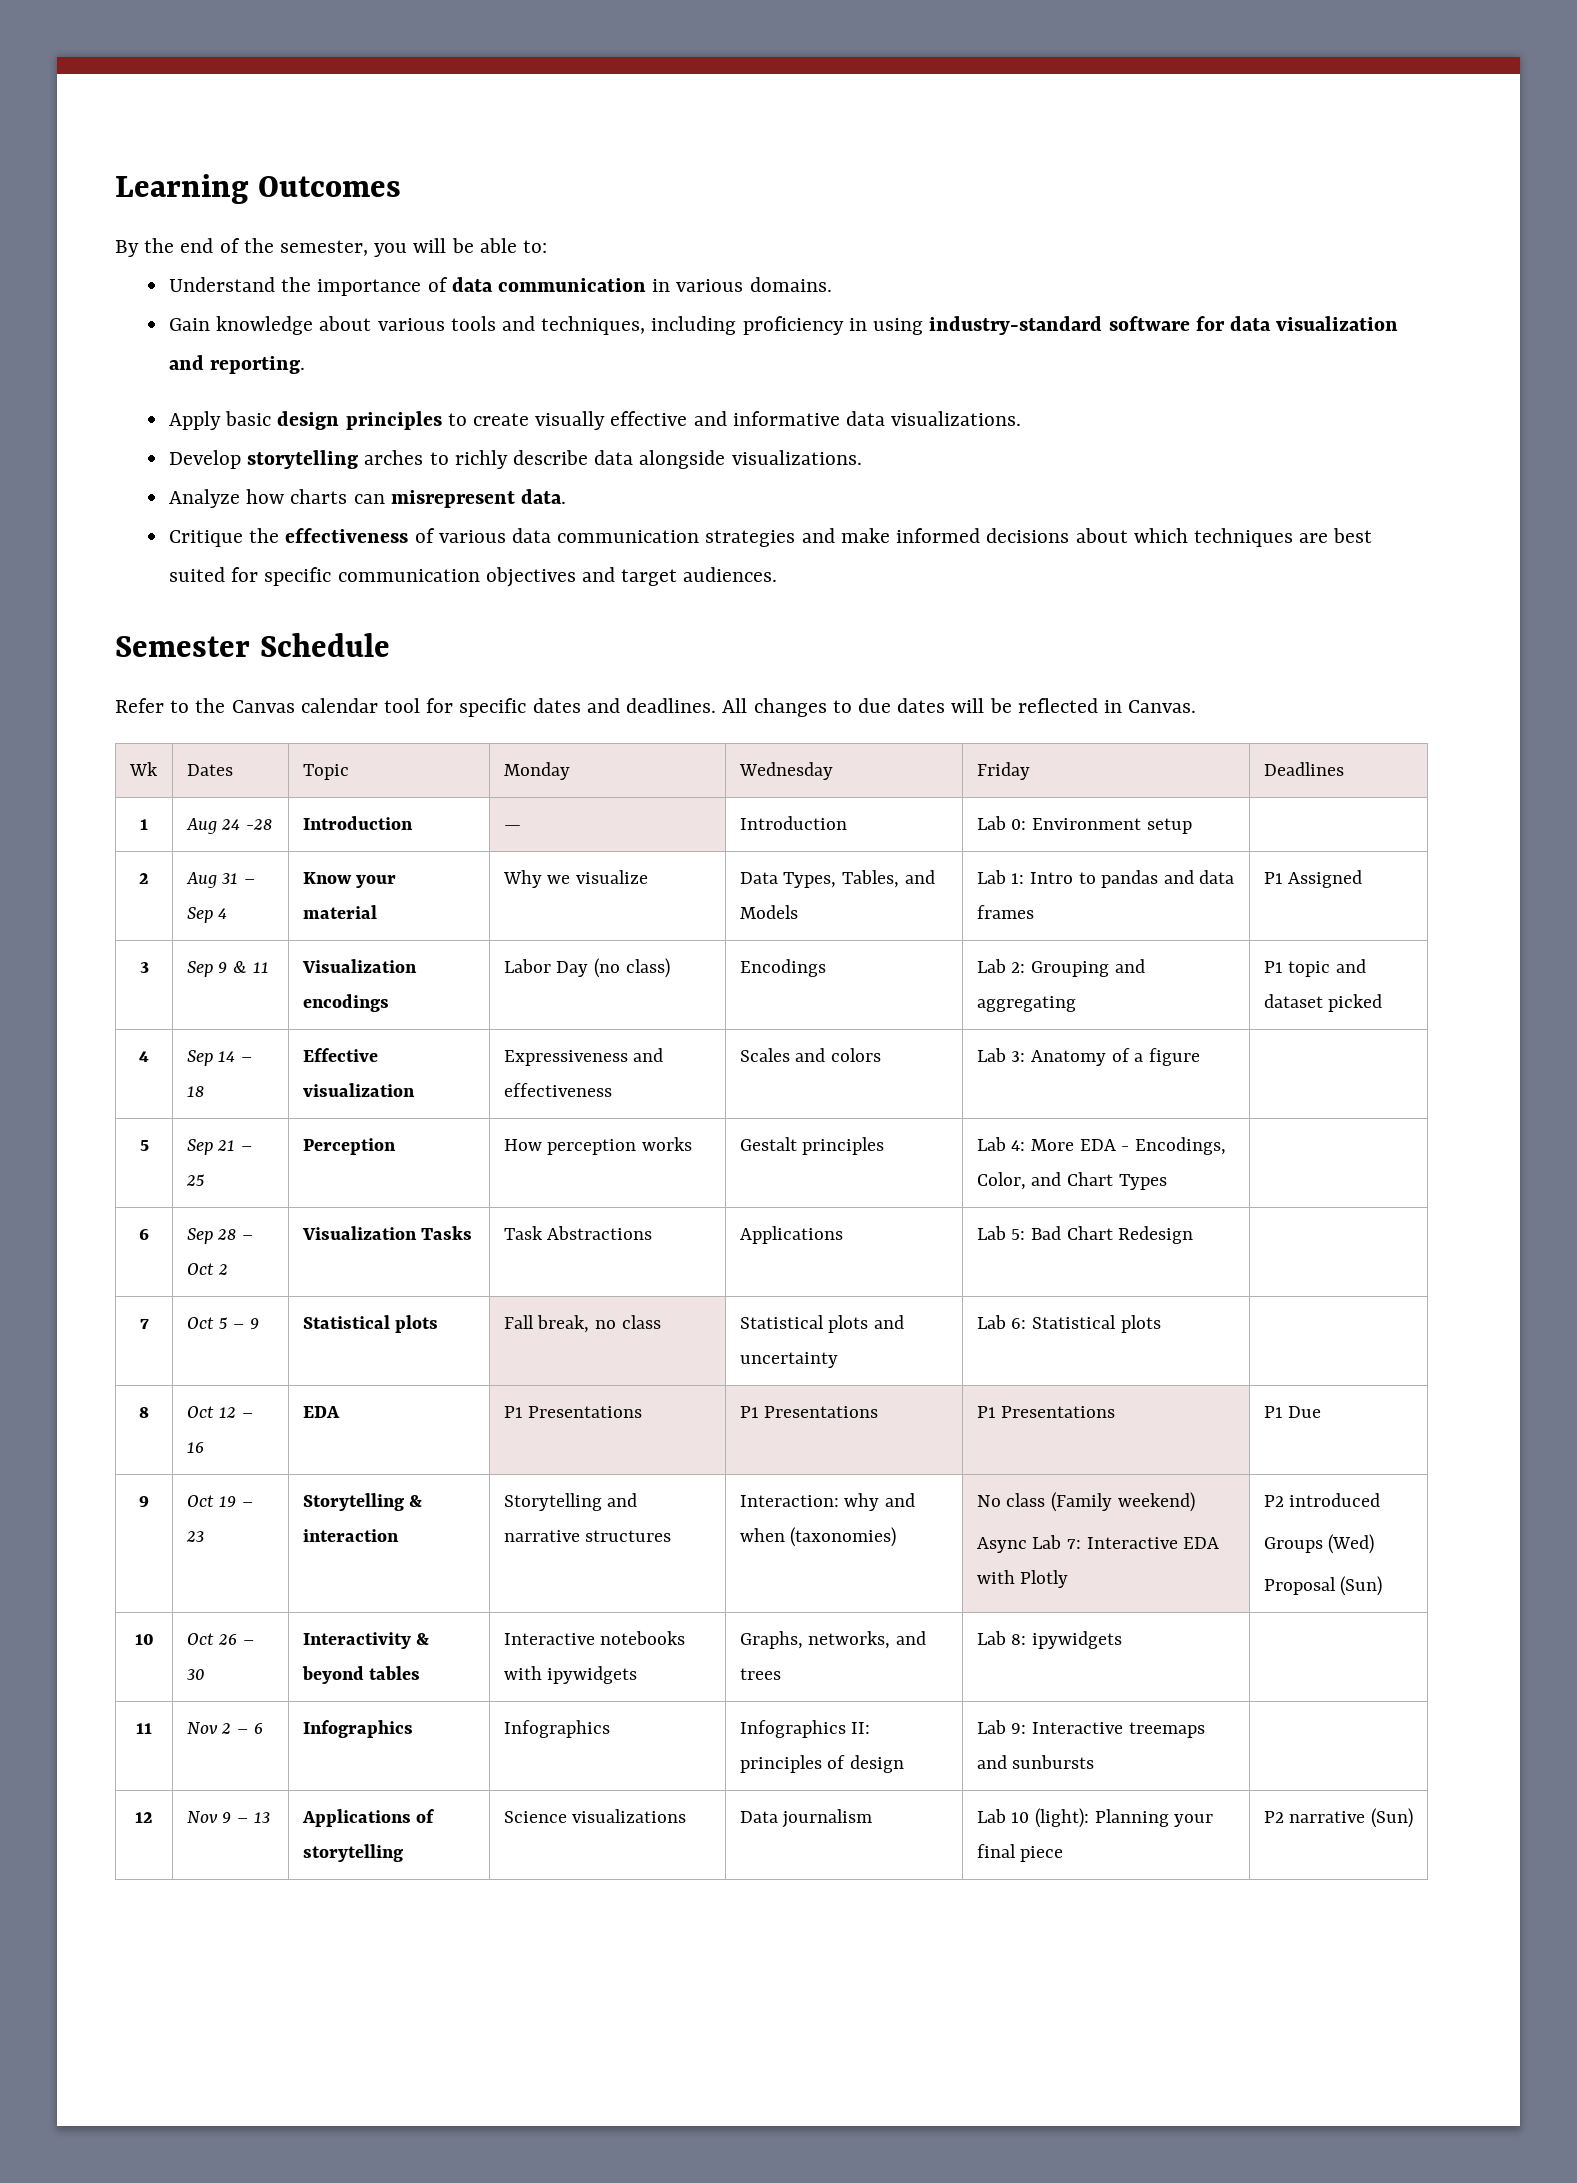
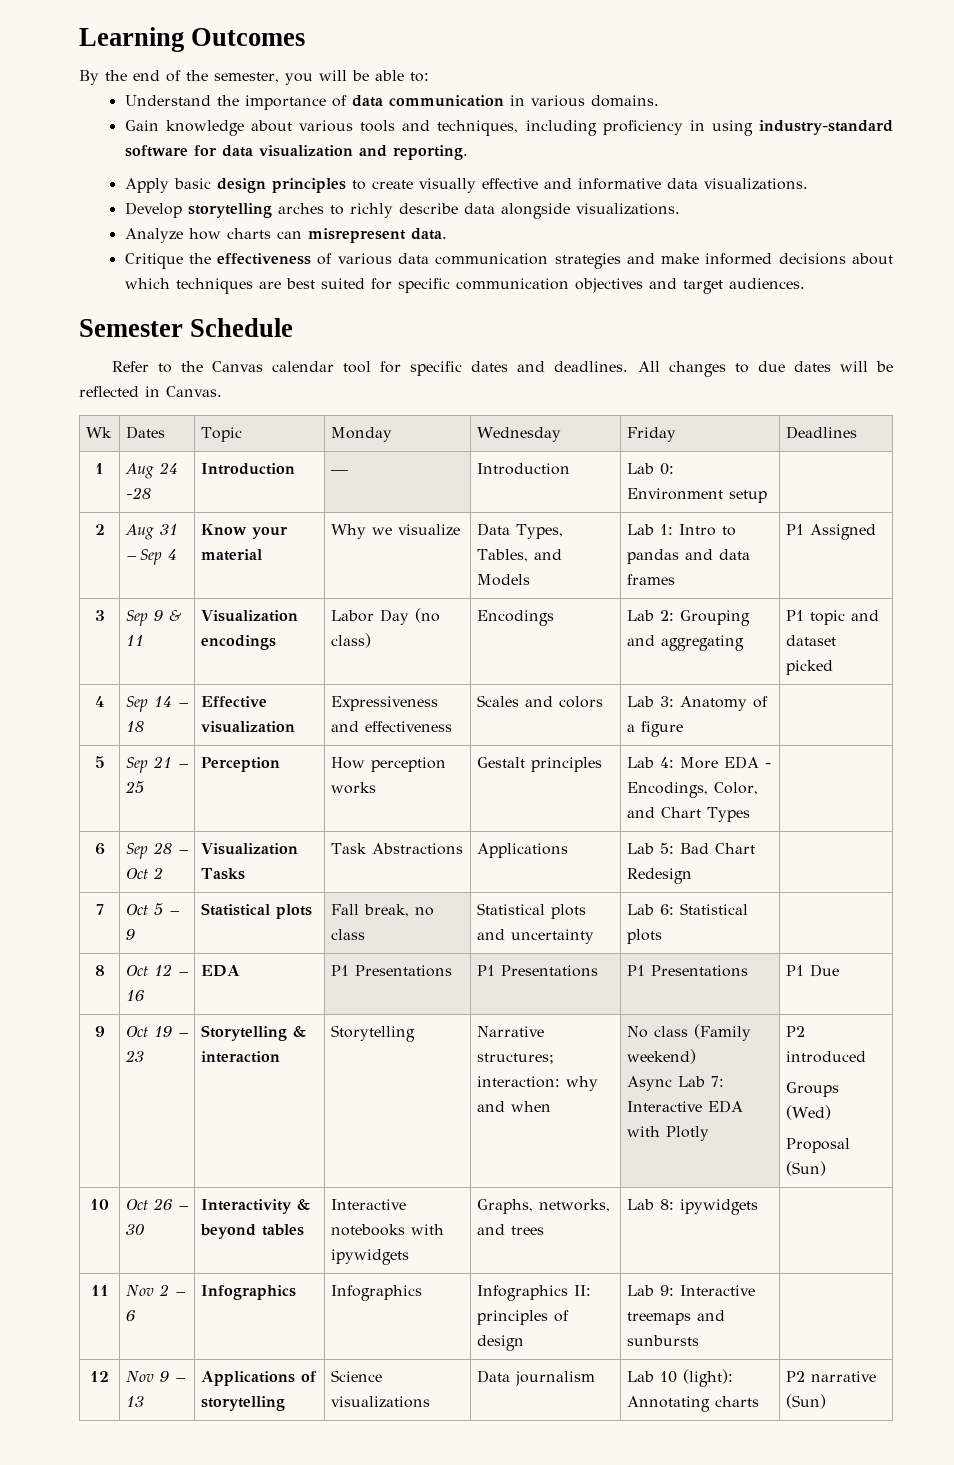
- 9 | Oct 19 – 23 | Storytelling & interaction | Storytelling and narrative structures | Interaction: why and when (taxonomies) | No class (Family weekend)
+ 9 | Oct 19 – 23 | Storytelling & interaction | Storytelling | Narrative structures; interaction: why and when | No class (Family weekend)
- 12 | Nov 9 – 13 | Applications of storytelling | Science visualizations | Data journalism | Lab 10 (light): Planning your final piece | P2 narrative (Sun)
+ 12 | Nov 9 – 13 | Applications of storytelling | Science visualizations | Data journalism | Lab 10 (light): Annotating charts | P2 narrative (Sun)

